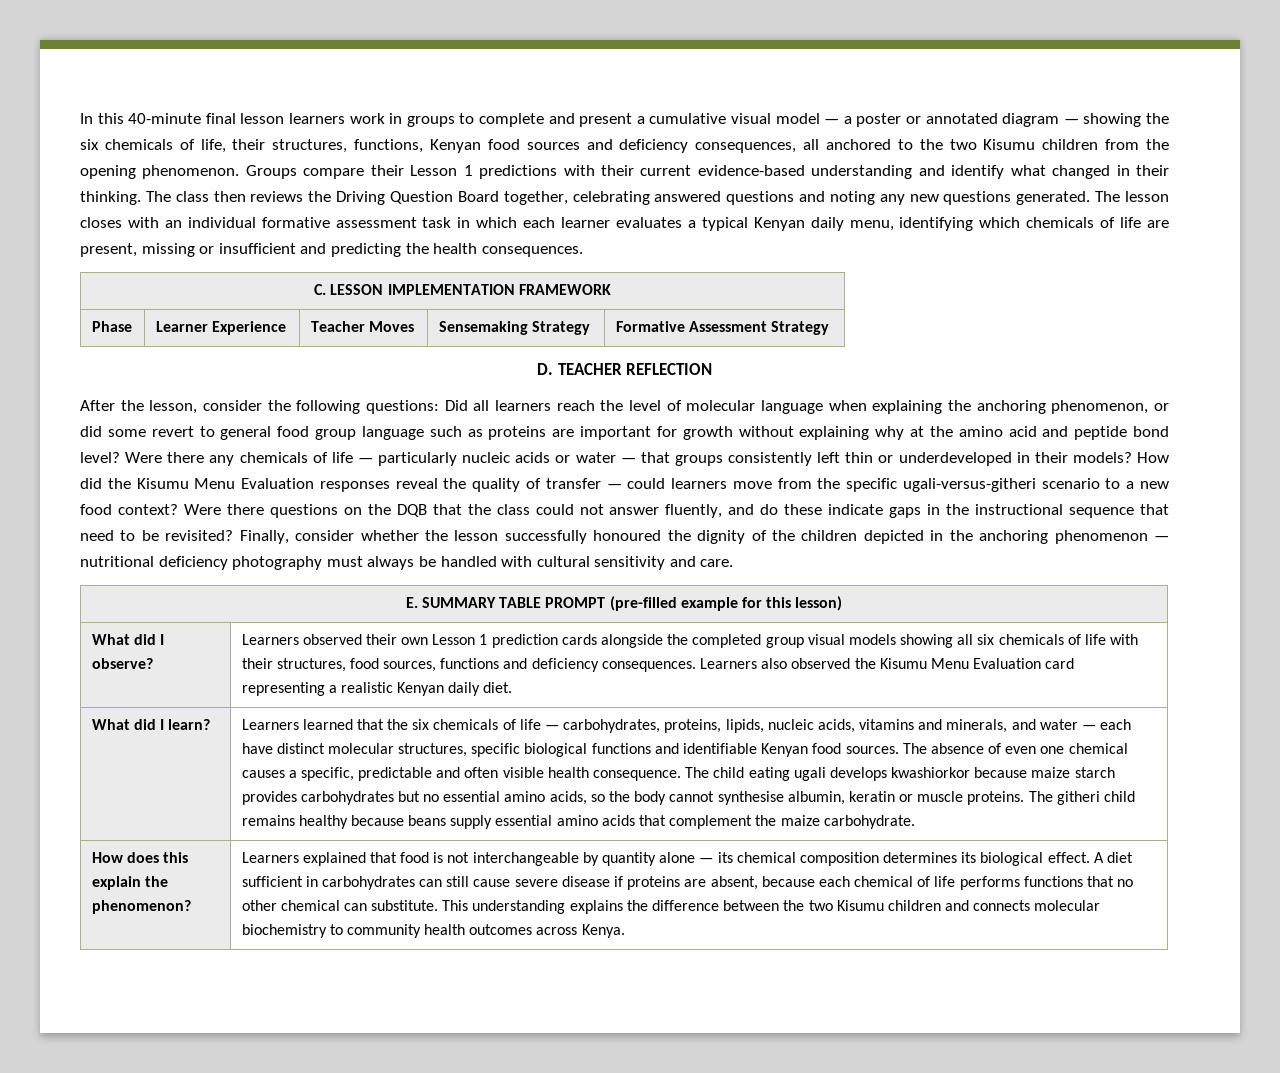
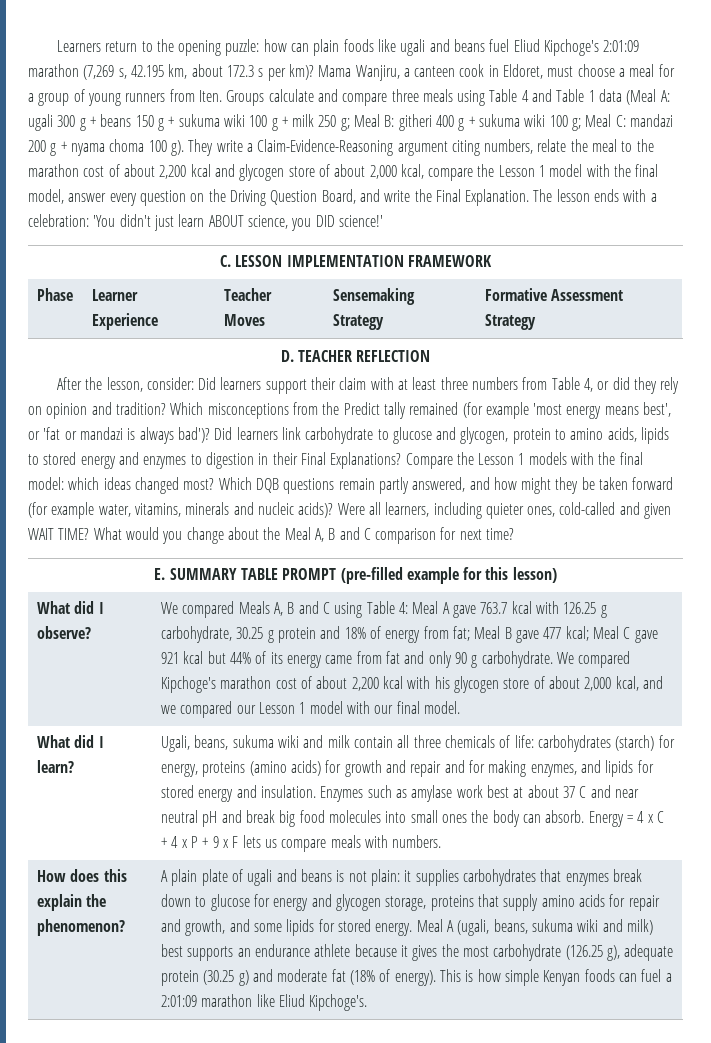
- In this 40-minute final lesson learners work in groups to complete and present a cumulative visual model — a poster or annotated diagram — showing the six chemicals of life, their structures, functions, Kenyan food sources and deficiency consequences, all anchored to the two Kisumu children from the opening phenomenon. Groups compare their Lesson 1 predictions with their current evidence-based understanding and identify what changed in their thinking. The class then reviews the Driving Question Board together, celebrating answered questions and noting any new questions generated. The lesson closes with an individual formative assessment task in which each learner evaluates a typical Kenyan daily menu, identifying which chemicals of life are present, missing or insufficient and predicting the health consequences.
+ Learners return to the opening puzzle: how can plain foods like ugali and beans fuel Eliud Kipchoge's 2:01:09 marathon (7,269 s, 42.195 km, about 172.3 s per km)? Mama Wanjiru, a canteen cook in Eldoret, must choose a meal for a group of young runners from Iten. Groups calculate and compare three meals using Table 4 and Table 1 data (Meal A: ugali 300 g + beans 150 g + sukuma wiki 100 g + milk 250 g; Meal B: githeri 400 g + sukuma wiki 100 g; Meal C: mandazi 200 g + nyama choma 100 g). They write a Claim-Evidence-Reasoning argument citing numbers, relate the meal to the marathon cost of about 2,200 kcal and glycogen store of about 2,000 kcal, compare the Lesson 1 model with the final model, answer every question on the Driving Question Board, and write the Final Explanation. The lesson ends with a celebration: 'You didn't just learn ABOUT science, you DID science!'
- After the lesson, consider the following questions: Did all learners reach the level of molecular language when explaining the anchoring phenomenon, or did some revert to general food group language such as proteins are important for growth without explaining why at the amino acid and peptide bond level? Were there any chemicals of life — particularly nucleic acids or water — that groups consistently left thin or underdeveloped in their models? How did the Kisumu Menu Evaluation responses reveal the quality of transfer — could learners move from the specific ugali-versus-githeri scenario to a new food context? Were there questions on the DQB that the class could not answer fluently, and do these indicate gaps in the instructional sequence that need to be revisited? Finally, consider whether the lesson successfully honoured the dignity of the children depicted in the anchoring phenomenon — nutritional deficiency photography must always be handled with cultural sensitivity and care.
+ After the lesson, consider: Did learners support their claim with at least three numbers from Table 4, or did they rely on opinion and tradition? Which misconceptions from the Predict tally remained (for example 'most energy means best', or 'fat or mandazi is always bad')? Did learners link carbohydrate to glucose and glycogen, protein to amino acids, lipids to stored energy and enzymes to digestion in their Final Explanations? Compare the Lesson 1 models with the final model: which ideas changed most? Which DQB questions remain partly answered, and how might they be taken forward (for example water, vitamins, minerals and nucleic acids)? Were all learners, including quieter ones, cold-called and given WAIT TIME? What would you change about the Meal A, B and C comparison for next time?
- Learners observed their own Lesson 1 prediction cards alongside the completed group visual models showing all six chemicals of life with their structures, food sources, functions and deficiency consequences. Learners also observed the Kisumu Menu Evaluation card representing a realistic Kenyan daily diet.
- What did I learn? | Learners learned that the six chemicals of life — carbohydrates, proteins, lipids, nucleic acids, vitamins and minerals, and water — each have distinct molecular structures, specific biological functions and identifiable Kenyan food sources. The absence of even one chemical causes a specific, predictable and often visible health consequence. The child eating ugali develops kwashiorkor because maize starch provides carbohydrates but no essential amino acids, so the body cannot synthesise albumin, keratin or muscle proteins. The githeri child remains healthy because beans supply essential amino acids that complement the maize carbohydrate.
+ We compared Meals A, B and C using Table 4: Meal A gave 763.7 kcal with 126.25 g carbohydrate, 30.25 g protein and 18% of energy from fat; Meal B gave 477 kcal; Meal C gave 921 kcal but 44% of its energy came from fat and only 90 g carbohydrate. We compared Kipchoge's marathon cost of about 2,200 kcal with his glycogen store of about 2,000 kcal, and we compared our Lesson 1 model with our final model.
+ What did I learn? | Ugali, beans, sukuma wiki and milk contain all three chemicals of life: carbohydrates (starch) for energy, proteins (amino acids) for growth and repair and for making enzymes, and lipids for stored energy and insulation. Enzymes such as amylase work best at about 37 C and near neutral pH and break big food molecules into small ones the body can absorb. Energy = 4 x C + 4 x P + 9 x F lets us compare meals with numbers.
- Learners explained that food is not interchangeable by quantity alone — its chemical composition determines its biological effect. A diet sufficient in carbohydrates can still cause severe disease if proteins are absent, because each chemical of life performs functions that no other chemical can substitute. This understanding explains the difference between the two Kisumu children and connects molecular biochemistry to community health outcomes across Kenya.
+ A plain plate of ugali and beans is not plain: it supplies carbohydrates that enzymes break down to glucose for energy and glycogen storage, proteins that supply amino acids for repair and growth, and some lipids for stored energy. Meal A (ugali, beans, sukuma wiki and milk) best supports an endurance athlete because it gives the most carbohydrate (126.25 g), adequate protein (30.25 g) and moderate fat (18% of energy). This is how simple Kenyan foods can fuel a 2:01:09 marathon like Eliud Kipchoge's.

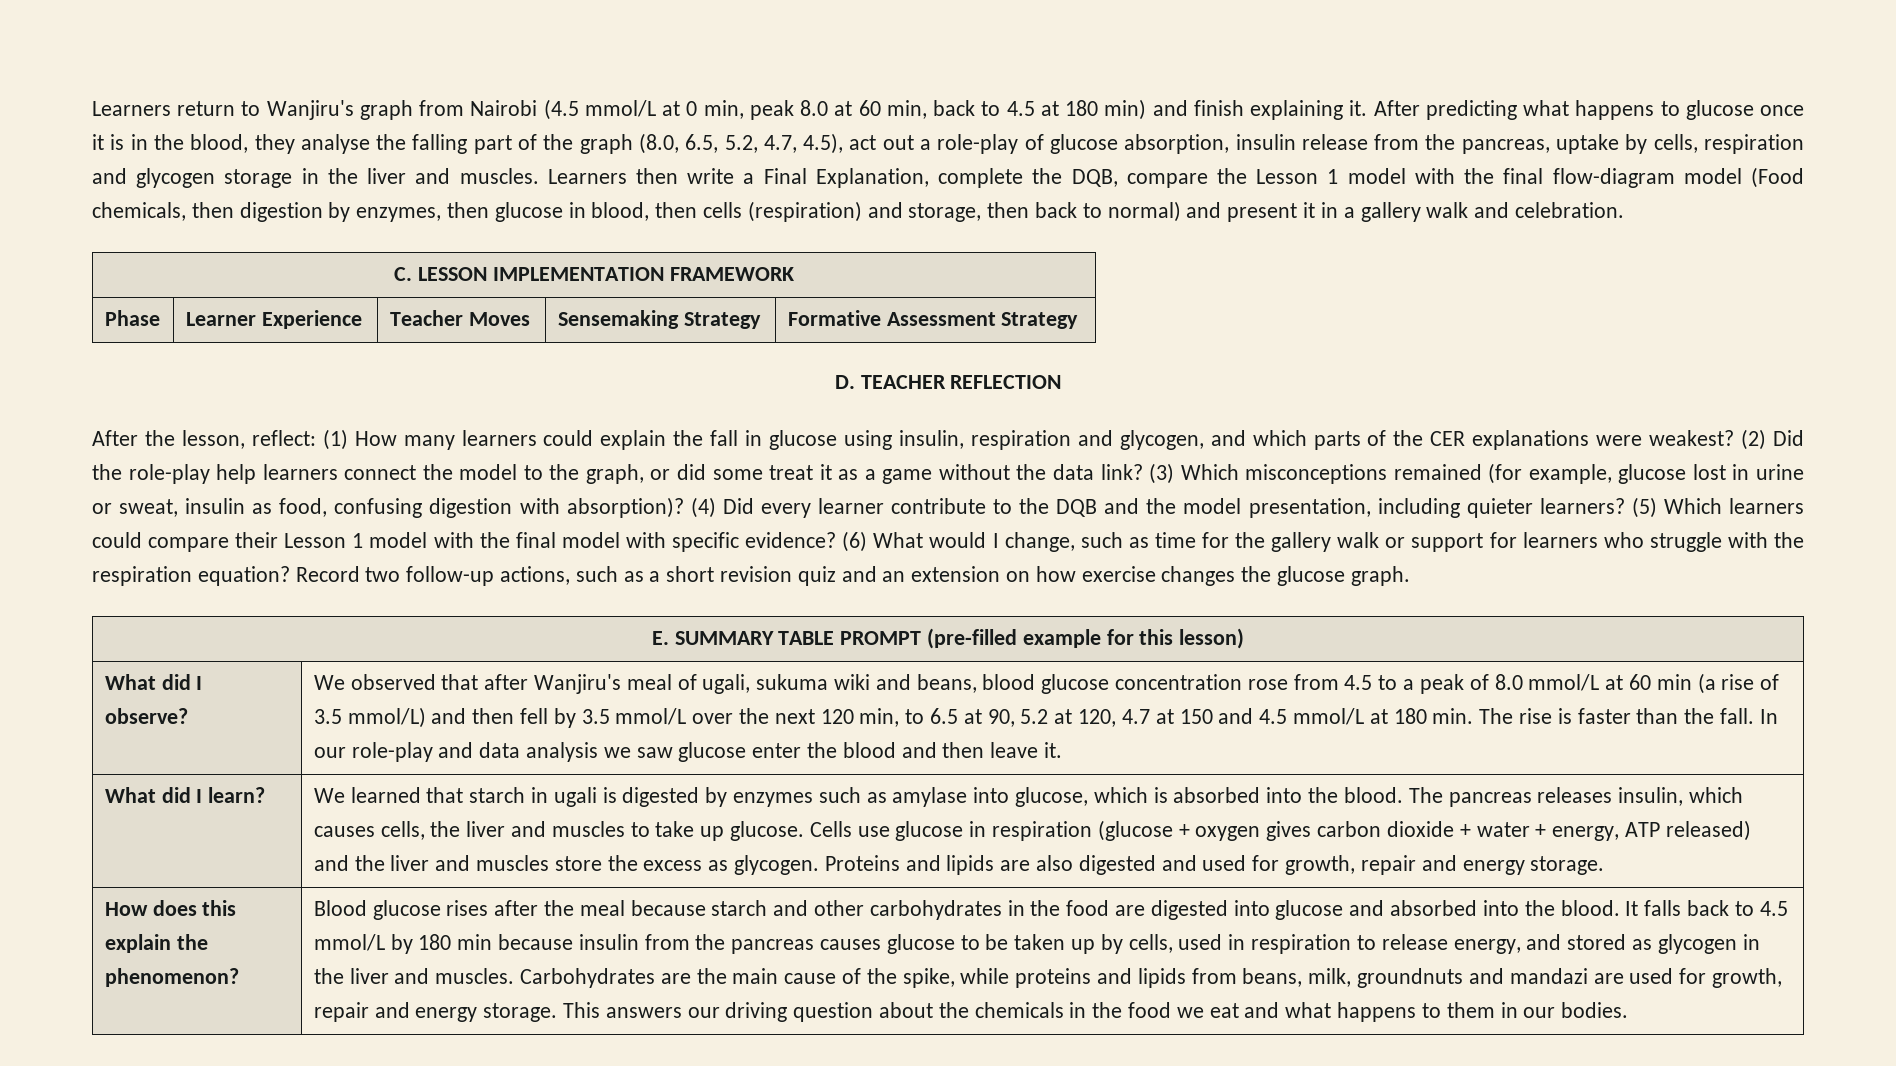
- Learners return to the opening puzzle: how can plain foods like ugali and beans fuel Eliud Kipchoge's 2:01:09 marathon (7,269 s, 42.195 km, about 172.3 s per km)? Mama Wanjiru, a canteen cook in Eldoret, must choose a meal for a group of young runners from Iten. Groups calculate and compare three meals using Table 4 and Table 1 data (Meal A: ugali 300 g + beans 150 g + sukuma wiki 100 g + milk 250 g; Meal B: githeri 400 g + sukuma wiki 100 g; Meal C: mandazi 200 g + nyama choma 100 g). They write a Claim-Evidence-Reasoning argument citing numbers, relate the meal to the marathon cost of about 2,200 kcal and glycogen store of about 2,000 kcal, compare the Lesson 1 model with the final model, answer every question on the Driving Question Board, and write the Final Explanation. The lesson ends with a celebration: 'You didn't just learn ABOUT science, you DID science!'
+ Learners return to Wanjiru's graph from Nairobi (4.5 mmol/L at 0 min, peak 8.0 at 60 min, back to 4.5 at 180 min) and finish explaining it. After predicting what happens to glucose once it is in the blood, they analyse the falling part of the graph (8.0, 6.5, 5.2, 4.7, 4.5), act out a role-play of glucose absorption, insulin release from the pancreas, uptake by cells, respiration and glycogen storage in the liver and muscles. Learners then write a Final Explanation, complete the DQB, compare the Lesson 1 model with the final flow-diagram model (Food chemicals, then digestion by enzymes, then glucose in blood, then cells (respiration) and storage, then back to normal) and present it in a gallery walk and celebration.
- After the lesson, consider: Did learners support their claim with at least three numbers from Table 4, or did they rely on opinion and tradition? Which misconceptions from the Predict tally remained (for example 'most energy means best', or 'fat or mandazi is always bad')? Did learners link carbohydrate to glucose and glycogen, protein to amino acids, lipids to stored energy and enzymes to digestion in their Final Explanations? Compare the Lesson 1 models with the final model: which ideas changed most? Which DQB questions remain partly answered, and how might they be taken forward (for example water, vitamins, minerals and nucleic acids)? Were all learners, including quieter ones, cold-called and given WAIT TIME? What would you change about the Meal A, B and C comparison for next time?
+ After the lesson, reflect: (1) How many learners could explain the fall in glucose using insulin, respiration and glycogen, and which parts of the CER explanations were weakest? (2) Did the role-play help learners connect the model to the graph, or did some treat it as a game without the data link? (3) Which misconceptions remained (for example, glucose lost in urine or sweat, insulin as food, confusing digestion with absorption)? (4) Did every learner contribute to the DQB and the model presentation, including quieter learners? (5) Which learners could compare their Lesson 1 model with the final model with specific evidence? (6) What would I change, such as time for the gallery walk or support for learners who struggle with the respiration equation? Record two follow-up actions, such as a short revision quiz and an extension on how exercise changes the glucose graph.
- We compared Meals A, B and C using Table 4: Meal A gave 763.7 kcal with 126.25 g carbohydrate, 30.25 g protein and 18% of energy from fat; Meal B gave 477 kcal; Meal C gave 921 kcal but 44% of its energy came from fat and only 90 g carbohydrate. We compared Kipchoge's marathon cost of about 2,200 kcal with his glycogen store of about 2,000 kcal, and we compared our Lesson 1 model with our final model.
- What did I learn? | Ugali, beans, sukuma wiki and milk contain all three chemicals of life: carbohydrates (starch) for energy, proteins (amino acids) for growth and repair and for making enzymes, and lipids for stored energy and insulation. Enzymes such as amylase work best at about 37 C and near neutral pH and break big food molecules into small ones the body can absorb. Energy = 4 x C + 4 x P + 9 x F lets us compare meals with numbers.
+ We observed that after Wanjiru's meal of ugali, sukuma wiki and beans, blood glucose concentration rose from 4.5 to a peak of 8.0 mmol/L at 60 min (a rise of 3.5 mmol/L) and then fell by 3.5 mmol/L over the next 120 min, to 6.5 at 90, 5.2 at 120, 4.7 at 150 and 4.5 mmol/L at 180 min. The rise is faster than the fall. In our role-play and data analysis we saw glucose enter the blood and then leave it.
+ What did I learn? | We learned that starch in ugali is digested by enzymes such as amylase into glucose, which is absorbed into the blood. The pancreas releases insulin, which causes cells, the liver and muscles to take up glucose. Cells use glucose in respiration (glucose + oxygen gives carbon dioxide + water + energy, ATP released) and the liver and muscles store the excess as glycogen. Proteins and lipids are also digested and used for growth, repair and energy storage.
- A plain plate of ugali and beans is not plain: it supplies carbohydrates that enzymes break down to glucose for energy and glycogen storage, proteins that supply amino acids for repair and growth, and some lipids for stored energy. Meal A (ugali, beans, sukuma wiki and milk) best supports an endurance athlete because it gives the most carbohydrate (126.25 g), adequate protein (30.25 g) and moderate fat (18% of energy). This is how simple Kenyan foods can fuel a 2:01:09 marathon like Eliud Kipchoge's.
+ Blood glucose rises after the meal because starch and other carbohydrates in the food are digested into glucose and absorbed into the blood. It falls back to 4.5 mmol/L by 180 min because insulin from the pancreas causes glucose to be taken up by cells, used in respiration to release energy, and stored as glycogen in the liver and muscles. Carbohydrates are the main cause of the spike, while proteins and lipids from beans, milk, groundnuts and mandazi are used for growth, repair and energy storage. This answers our driving question about the chemicals in the food we eat and what happens to them in our bodies.

